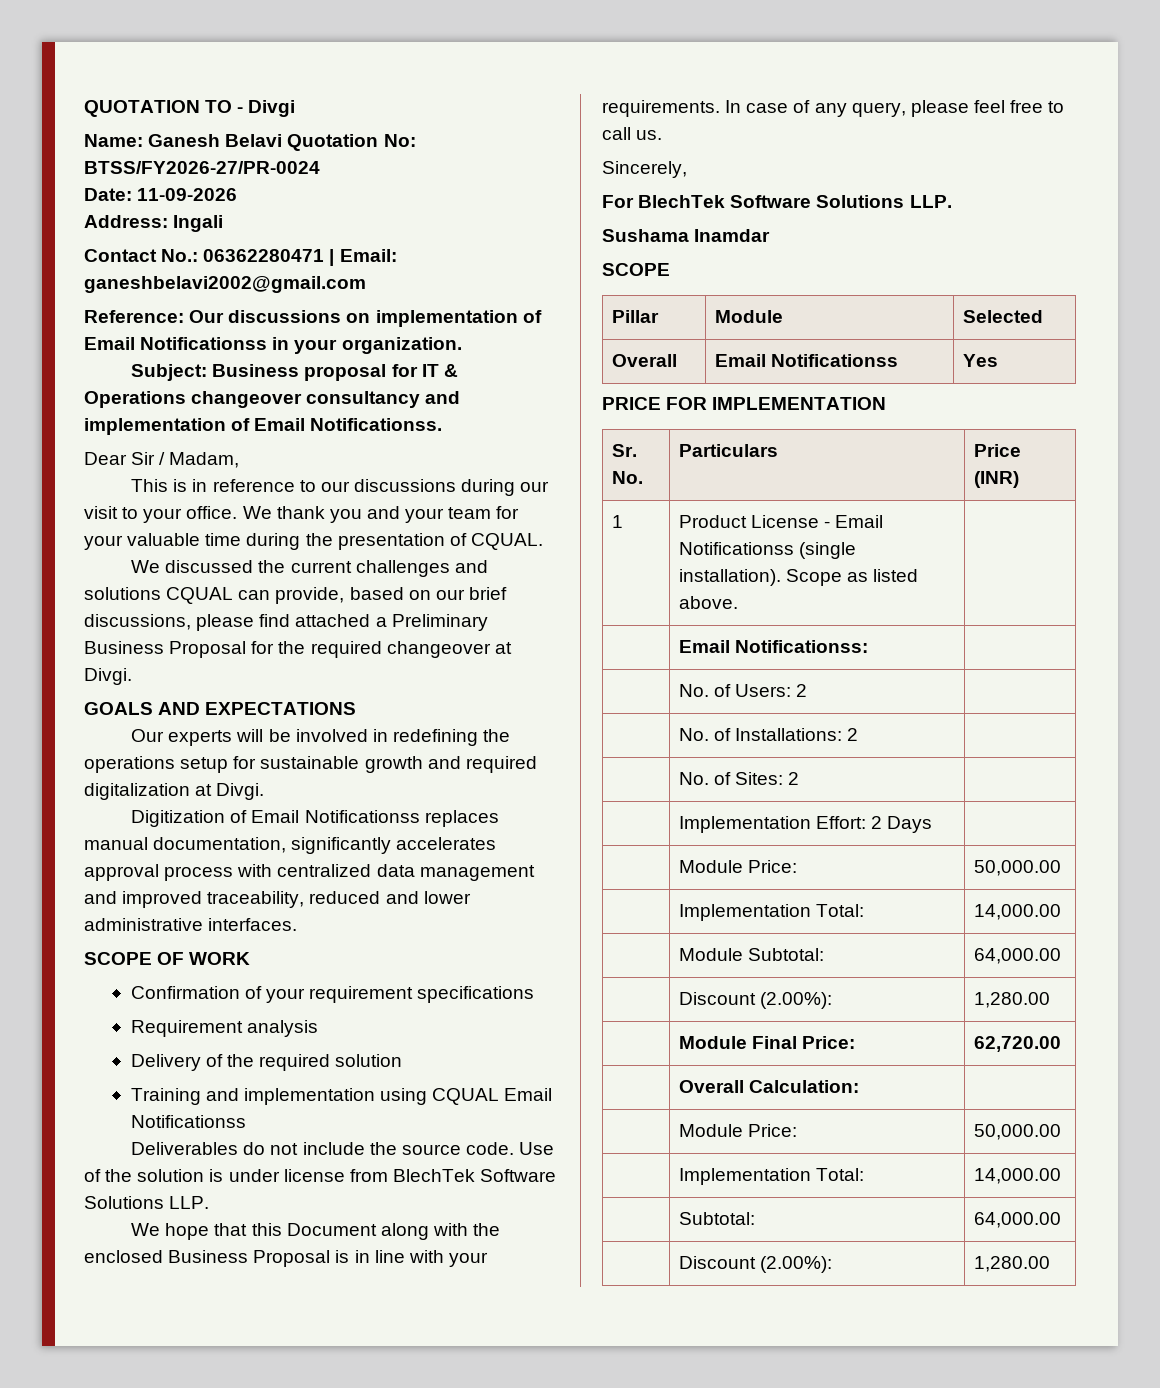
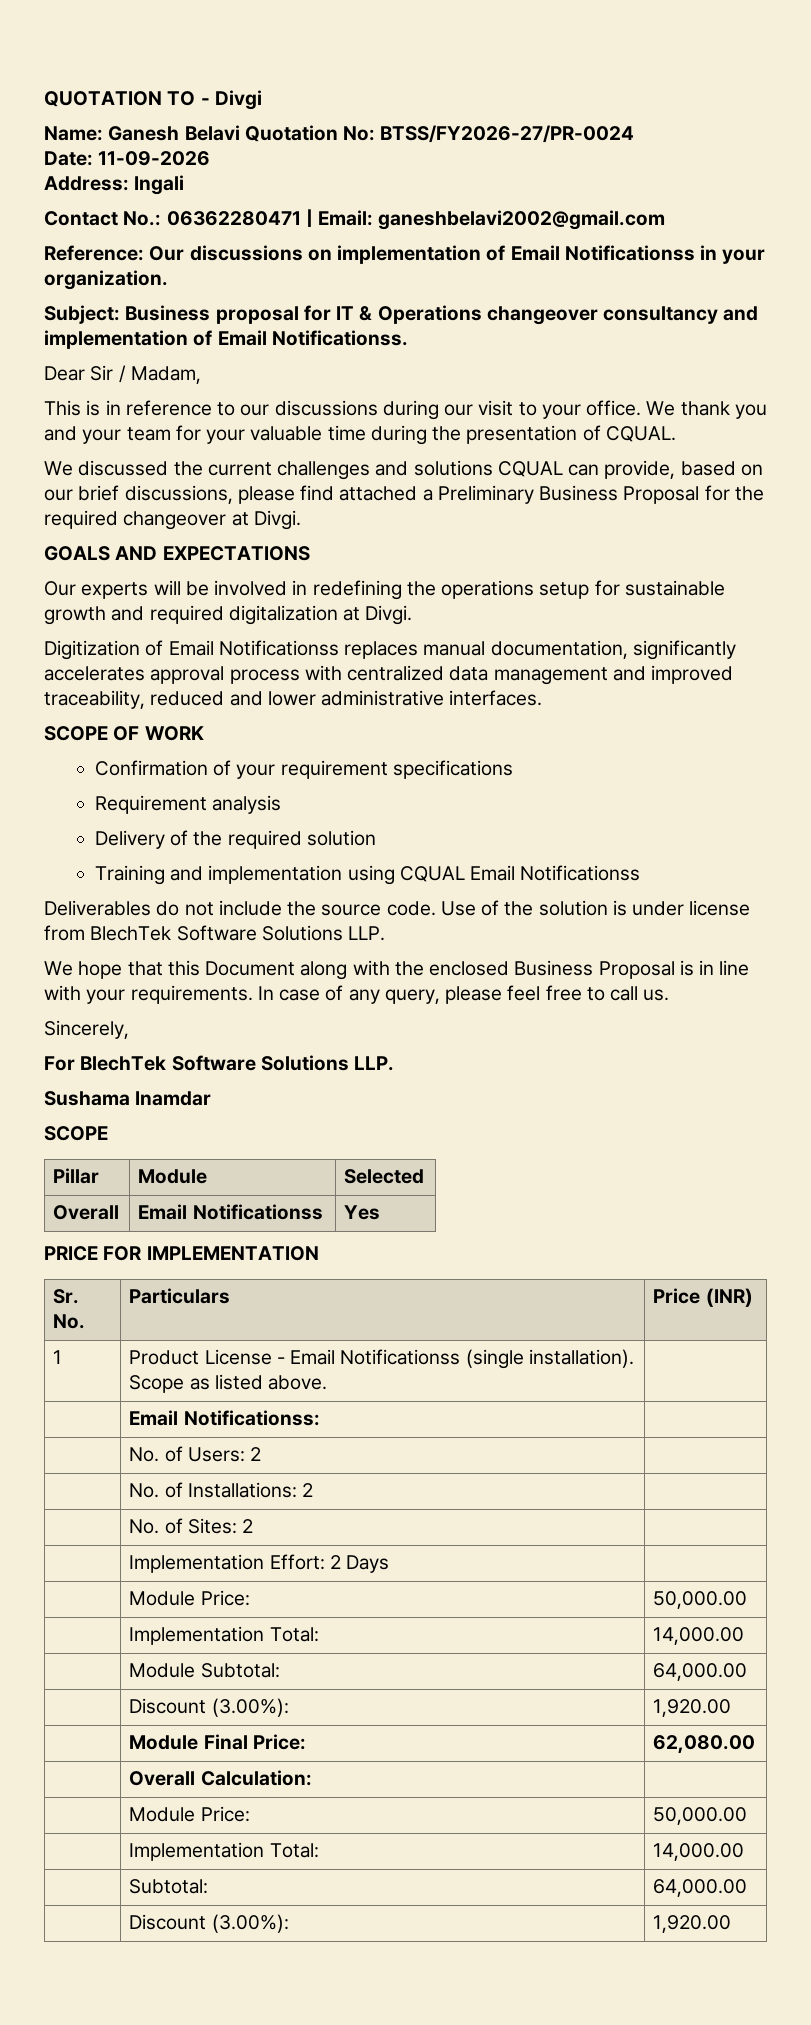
  | Module Subtotal: | 64,000.00
- | Discount (2.00%): | 1,280.00
+ | Discount (3.00%): | 1,920.00
- | Module Final Price: | 62,720.00
+ | Module Final Price: | 62,080.00
  | Subtotal: | 64,000.00
- | Discount (2.00%): | 1,280.00
+ | Discount (3.00%): | 1,920.00

